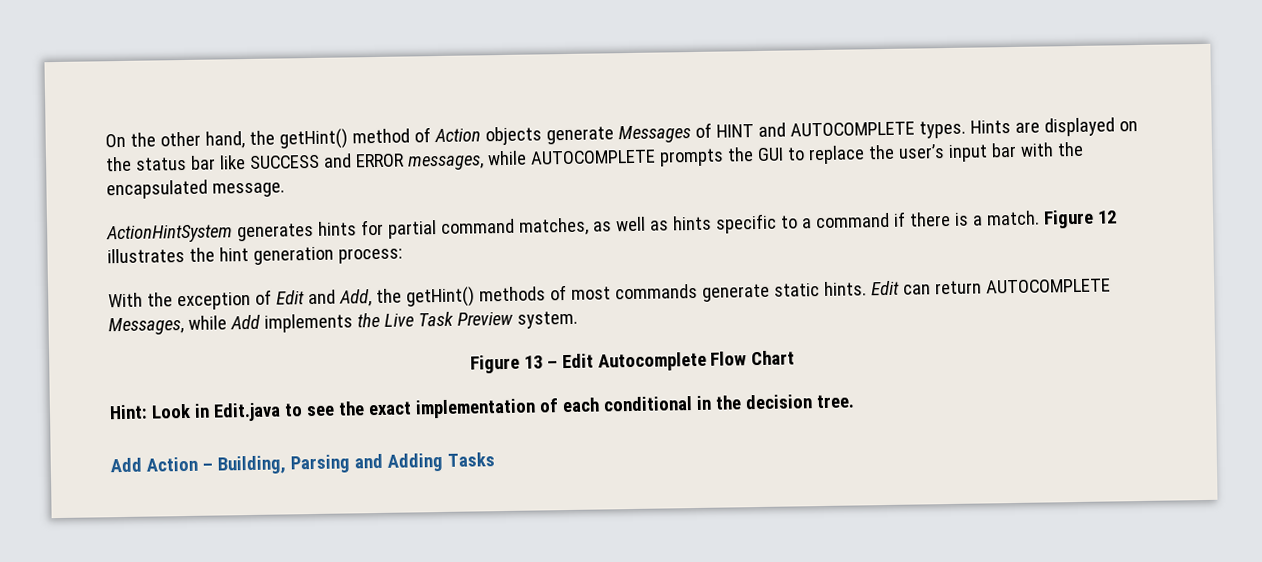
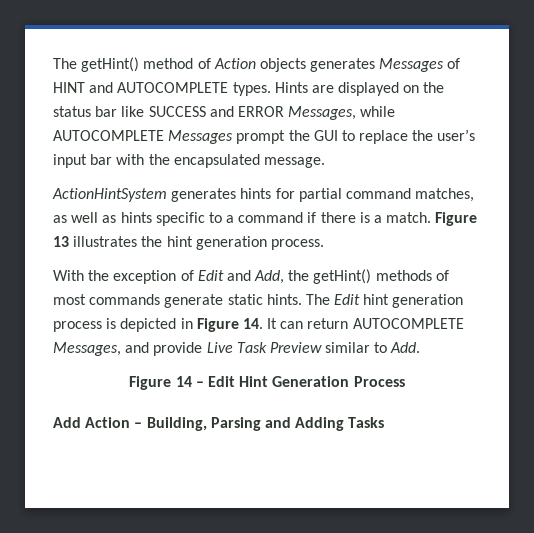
- On the other hand, the getHint() method of Action objects generate Messages of HINT and AUTOCOMPLETE types.
+ The getHint() method of Action objects generates Messages of HINT and AUTOCOMPLETE types.
- Hints are displayed on the status bar like SUCCESS and ERROR messages, while AUTOCOMPLETE prompts the GUI to replace the user’s input bar with the encapsulated message.
+ Hints are displayed on the status bar like SUCCESS and ERROR Messages, while AUTOCOMPLETE Messages prompt the GUI to replace the user’s input bar with the encapsulated message.
- Figure 12 illustrates the hint generation process:
+ Figure 13 illustrates the hint generation process.
- Edit can return AUTOCOMPLETE Messages, while Add implements the Live Task Preview system.
- Figure 13 – Edit Autocomplete Flow Chart
- Hint: Look in Edit.java to see the exact implementation of each conditional in the decision tree.
+ The Edit hint generation process is depicted in Figure 14. It can return AUTOCOMPLETE Messages, and provide Live Task Preview similar to Add.
+ Figure 14 – Edit Hint Generation Process

